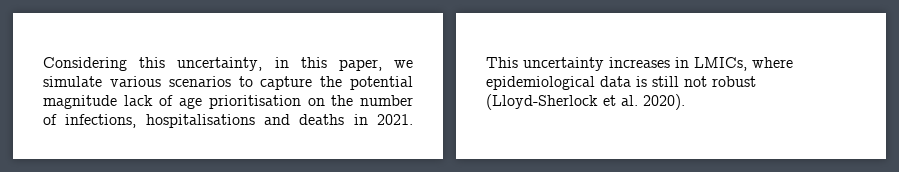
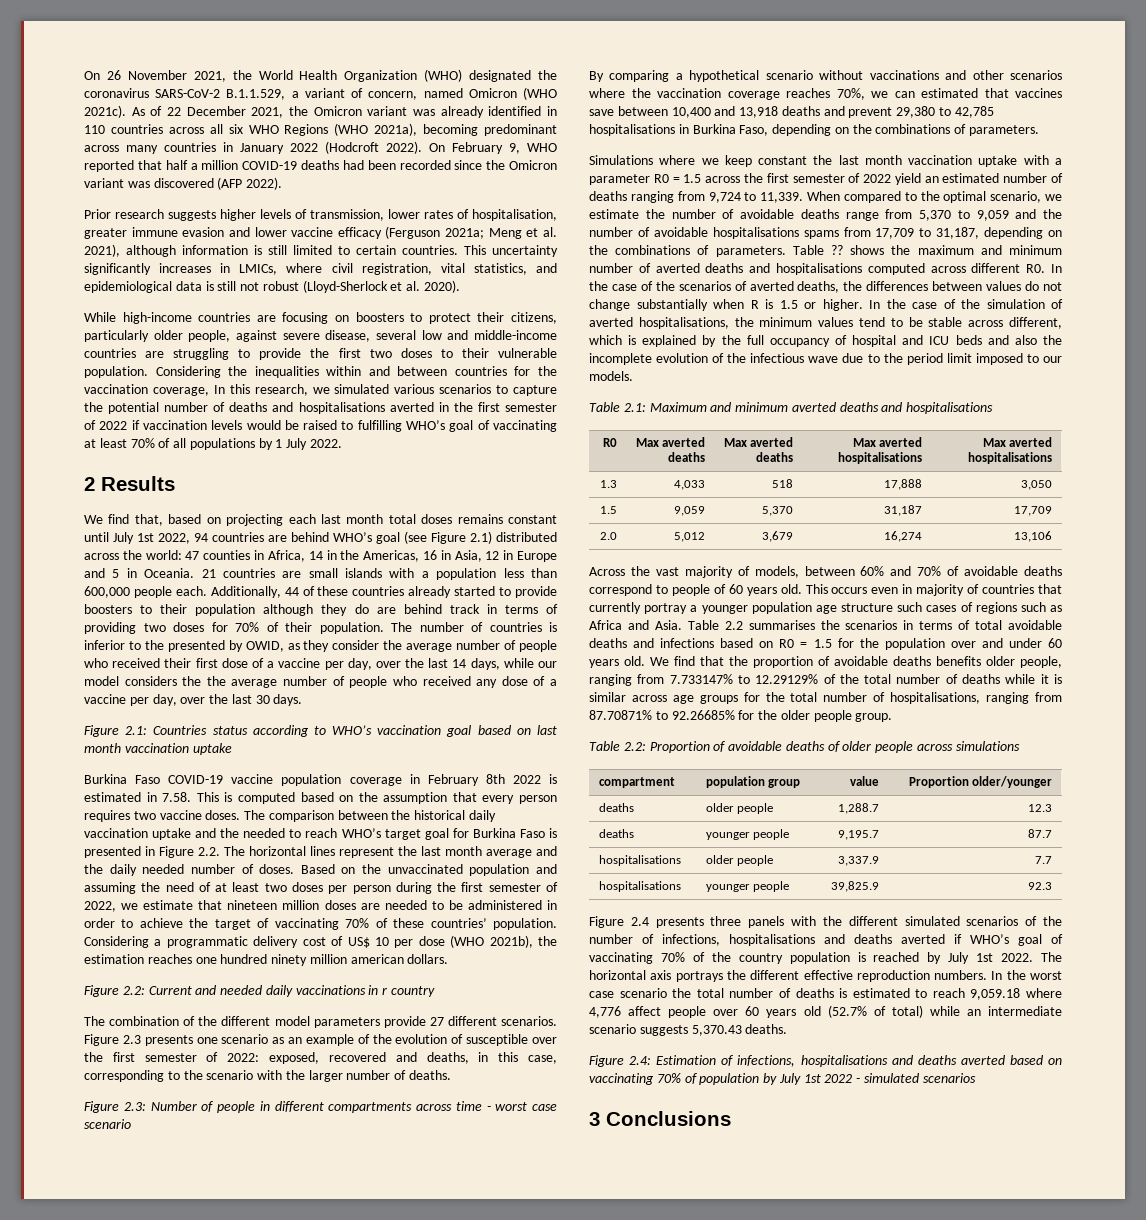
- Considering this uncertainty, in this paper, we simulate various scenarios to capture the potential magnitude lack of age prioritisation on the number of infections, hospitalisations and deaths in 2021.
+ On 26 November 2021, the World Health Organization (WHO) designated the coronavirus SARS-CoV-2 B.1.1.529, a variant of concern, named Omicron (WHO 2021c). As of 22 December 2021, the Omicron variant was already identified in 110 countries across all six WHO Regions (WHO 2021a), becoming predominant across many countries in January 2022 (Hodcroft 2022). On February 9, WHO reported that half a million COVID-19 deaths had been recorded since the Omicron variant was discovered (AFP 2022).
+ Prior research suggests higher levels of transmission, lower rates of hospitalisation, greater immune evasion and lower vaccine efficacy (Ferguson 2021a; Meng et al. 2021), although information is still limited to certain countries.
- This uncertainty increases in LMICs, where epidemiological data is still not robust (Lloyd-Sherlock et al. 2020).
+ This uncertainty significantly increases in LMICs, where civil registration, vital statistics, and epidemiological data is still not robust (Lloyd-Sherlock et al. 2020).
+ While high-income countries are focusing on boosters to protect their citizens, particularly older people, against severe disease, several low and middle-income countries are struggling to provide the first two doses to their vulnerable population. Considering the inequalities within and between countries for the vaccination coverage, In this research, we simulated various scenarios to capture the potential number of deaths and hospitalisations averted in the first semester of 2022 if vaccination levels would be raised to fulfilling WHO’s goal of vaccinating at least 70% of all populations by 1 July 2022.
+ 2 Results
+ We find that, based on projecting each last month total doses remains constant until July 1st 2022, 94 countries are behind WHO’s goal (see Figure 2.1) distributed across the world: 47 counties in Africa, 14 in the Americas, 16 in Asia, 12 in Europe and 5 in Oceania. 21 countries are small islands with a population less than 600,000 people each. Additionally, 44 of these countries already started to provide boosters to their population although they do are behind track in terms of providing two doses for 70% of their population. The number of countries is inferior to the presented by OWID, as they consider the average number of people who received their first dose of a vaccine per day, over the last 14 days, while our model considers the the average number of people who received any dose of a vaccine per day, over the last 30 days.
+ Figure 2.1: Countries status according to WHO’s vaccination goal based on last month vaccination uptake
+ Burkina Faso COVID-19 vaccine population coverage in February 8th 2022 is estimated in 7.58. This is computed based on the assumption that every person requires two vaccine doses. The comparison between the historical daily vaccination uptake and the needed to reach WHO’s target goal for Burkina Faso is presented in Figure 2.2. The horizontal lines represent the last month average and the daily needed number of doses. Based on the unvaccinated population and assuming the need of at least two doses per person during the first semester of 2022, we estimate that nineteen million doses are needed to be administered in order to achieve the target of vaccinating 70% of these countries’ population. Considering a programmatic delivery cost of US$ 10 per dose (WHO 2021b), the estimation reaches one hundred ninety million american dollars.
+ Figure 2.2: Current and needed daily vaccinations in r country
+ The combination of the different model parameters provide 27 different scenarios. Figure 2.3 presents one scenario as an example of the evolution of susceptible over the first semester of 2022: exposed, recovered and deaths, in this case, corresponding to the scenario with the larger number of deaths.
+ Figure 2.3: Number of people in different compartments across time - worst case scenario
+ By comparing a hypothetical scenario without vaccinations and other scenarios where the vaccination coverage reaches 70%, we can estimated that vaccines save between 10,400 and 13,918 deaths and prevent 29,380 to 42,785 hospitalisations in Burkina Faso, depending on the combinations of parameters.
+ Simulations where we keep constant the last month vaccination uptake with a parameter R0 = 1.5 across the first semester of 2022 yield an estimated number of deaths ranging from 9,724 to 11,339. When compared to the optimal scenario, we estimate the number of avoidable deaths range from 5,370 to 9,059 and the number of avoidable hospitalisations spams from 17,709 to 31,187, depending on the combinations of parameters. Table ?? shows the maximum and minimum number of averted deaths and hospitalisations computed across different R0. In the case of the scenarios of averted deaths, the differences between values do not change substantially when R is 1.5 or higher. In the case of the simulation of averted hospitalisations, the minimum values tend to be stable across different, which is explained by the full occupancy of hospital and ICU beds and also the incomplete evolution of the infectious wave due to the period limit imposed to our models.
+ Table 2.1: Maximum and minimum averted deaths and hospitalisations
+ R0 | Max averted deaths | Max averted deaths | Max averted hospitalisations | Max averted hospitalisations
+ 1.3 | 4,033 | 518 | 17,888 | 3,050
+ 1.5 | 9,059 | 5,370 | 31,187 | 17,709
+ 2.0 | 5,012 | 3,679 | 16,274 | 13,106
+ Across the vast majority of models, between 60% and 70% of avoidable deaths correspond to people of 60 years old. This occurs even in majority of countries that currently portray a younger population age structure such cases of regions such as Africa and Asia. Table 2.2 summarises the scenarios in terms of total avoidable deaths and infections based on R0 = 1.5 for the population over and under 60 years old. We find that the proportion of avoidable deaths benefits older people, ranging from 7.733147% to 12.29129% of the total number of deaths while it is similar across age groups for the total number of hospitalisations, ranging from 87.70871% to 92.26685% for the older people group.
+ Table 2.2: Proportion of avoidable deaths of older people across simulations
+ compartment | population group | value | Proportion older/younger
+ deaths | older people | 1,288.7 | 12.3
+ deaths | younger people | 9,195.7 | 87.7
+ hospitalisations | older people | 3,337.9 | 7.7
+ hospitalisations | younger people | 39,825.9 | 92.3
+ Figure 2.4 presents three panels with the different simulated scenarios of the number of infections, hospitalisations and deaths averted if WHO’s goal of vaccinating 70% of the country population is reached by July 1st 2022. The horizontal axis portrays the different effective reproduction numbers. In the worst case scenario the total number of deaths is estimated to reach 9,059.18 where 4,776 affect people over 60 years old (52.7% of total) while an intermediate scenario suggests 5,370.43 deaths.
+ Figure 2.4: Estimation of infections, hospitalisations and deaths averted based on vaccinating 70% of population by July 1st 2022 - simulated scenarios
+ 3 Conclusions

